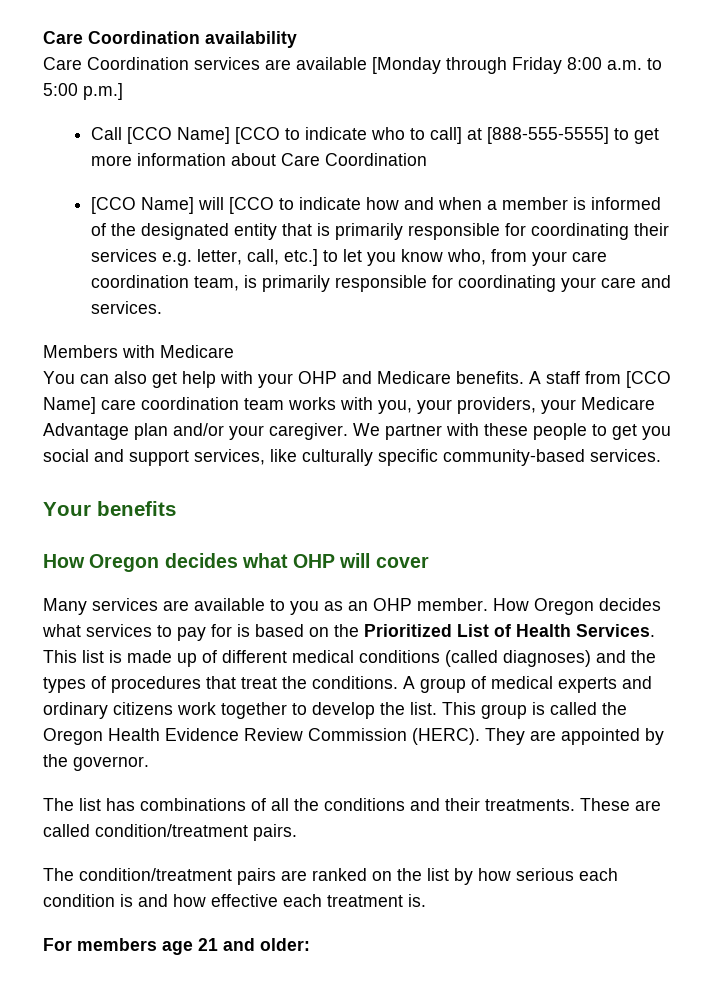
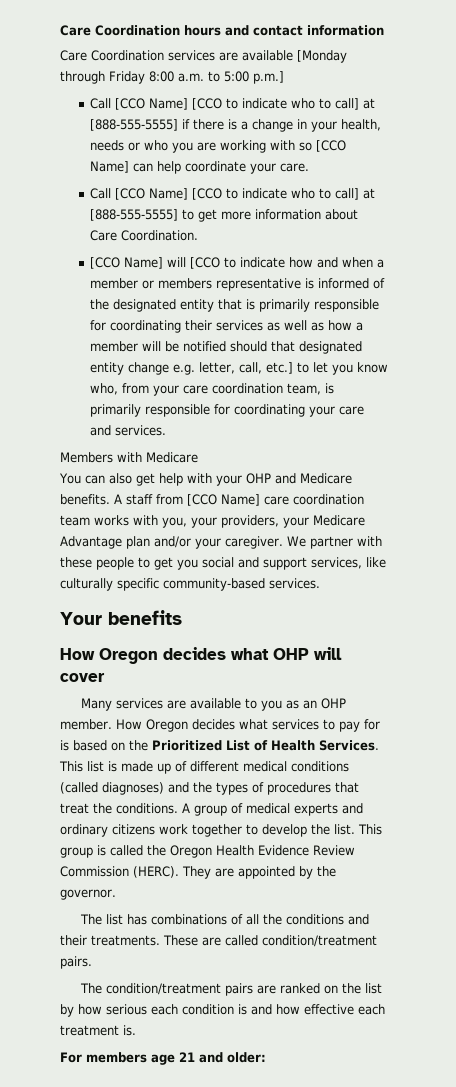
- Care Coordination availability
+ Care Coordination hours and contact information
+ Call [CCO Name] [CCO to indicate who to call] at [888-555-5555] if there is a change in your health, needs or who you are working with so [CCO Name] can help coordinate your care.
- Call [CCO Name] [CCO to indicate who to call] at [888-555-5555] to get more information about Care Coordination
+ Call [CCO Name] [CCO to indicate who to call] at [888-555-5555] to get more information about Care Coordination.
- [CCO Name] will [CCO to indicate how and when a member is informed of the designated entity that is primarily responsible for coordinating their services e.g. letter, call, etc.] to let you know who, from your care coordination team, is primarily responsible for coordinating your care and services.
+ [CCO Name] will [CCO to indicate how and when a member or members representative is informed of the designated entity that is primarily responsible for coordinating their services as well as how a member will be notified should that designated entity change e.g. letter, call, etc.] to let you know who, from your care coordination team, is primarily responsible for coordinating your care and services.

